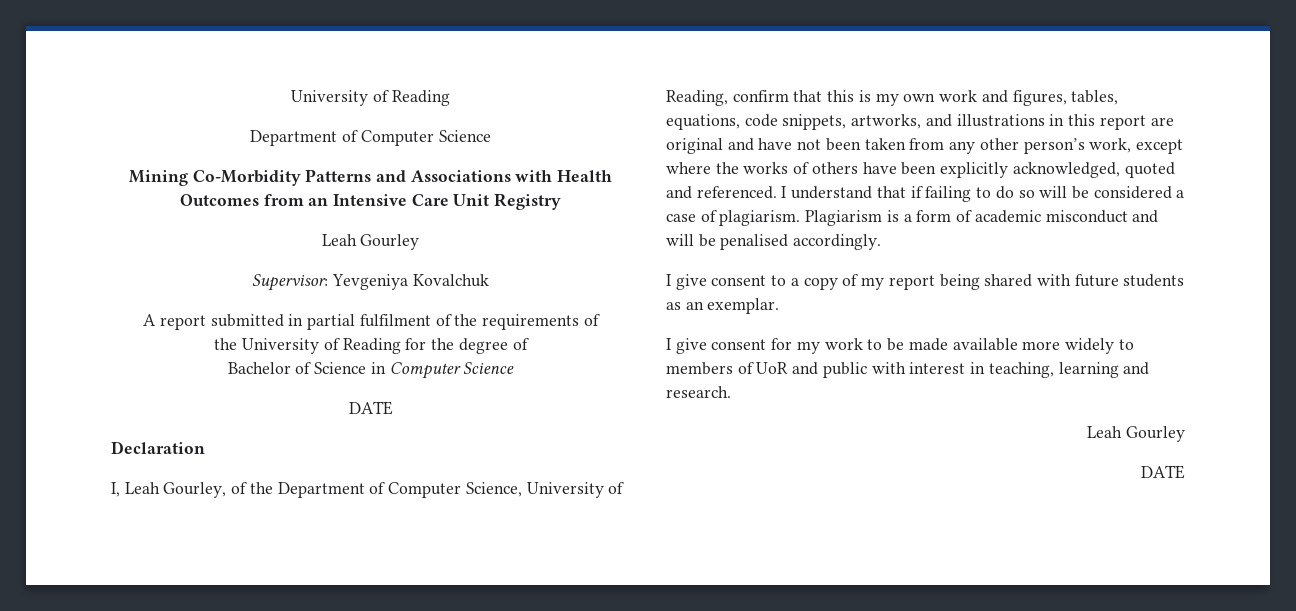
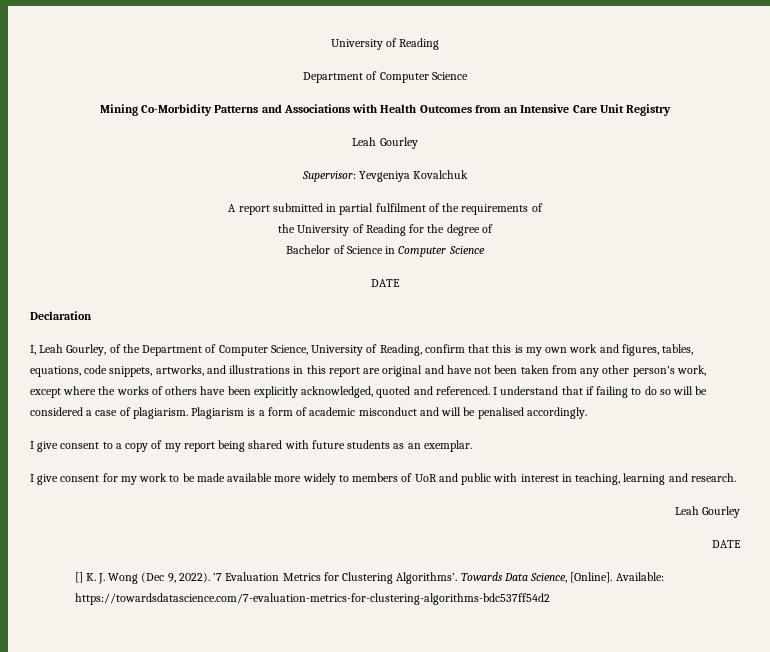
+ [] K. J. Wong (Dec 9, 2022). ‘7 Evaluation Metrics for Clustering Algorithms’. Towards Data Science, [Online]. Available: https://towardsdatascience.com/7-evaluation-metrics-for-clustering-algorithms-bdc537ff54d2

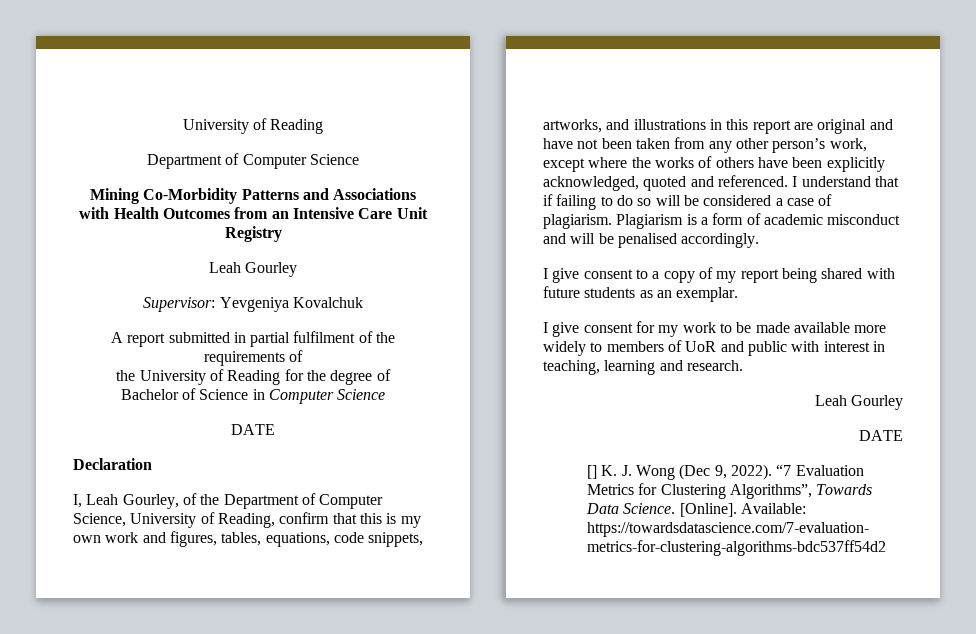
- ‘7 Evaluation Metrics for Clustering Algorithms’. Towards Data Science, [Online].
+ “7 Evaluation Metrics for Clustering Algorithms”, Towards Data Science. [Online].

